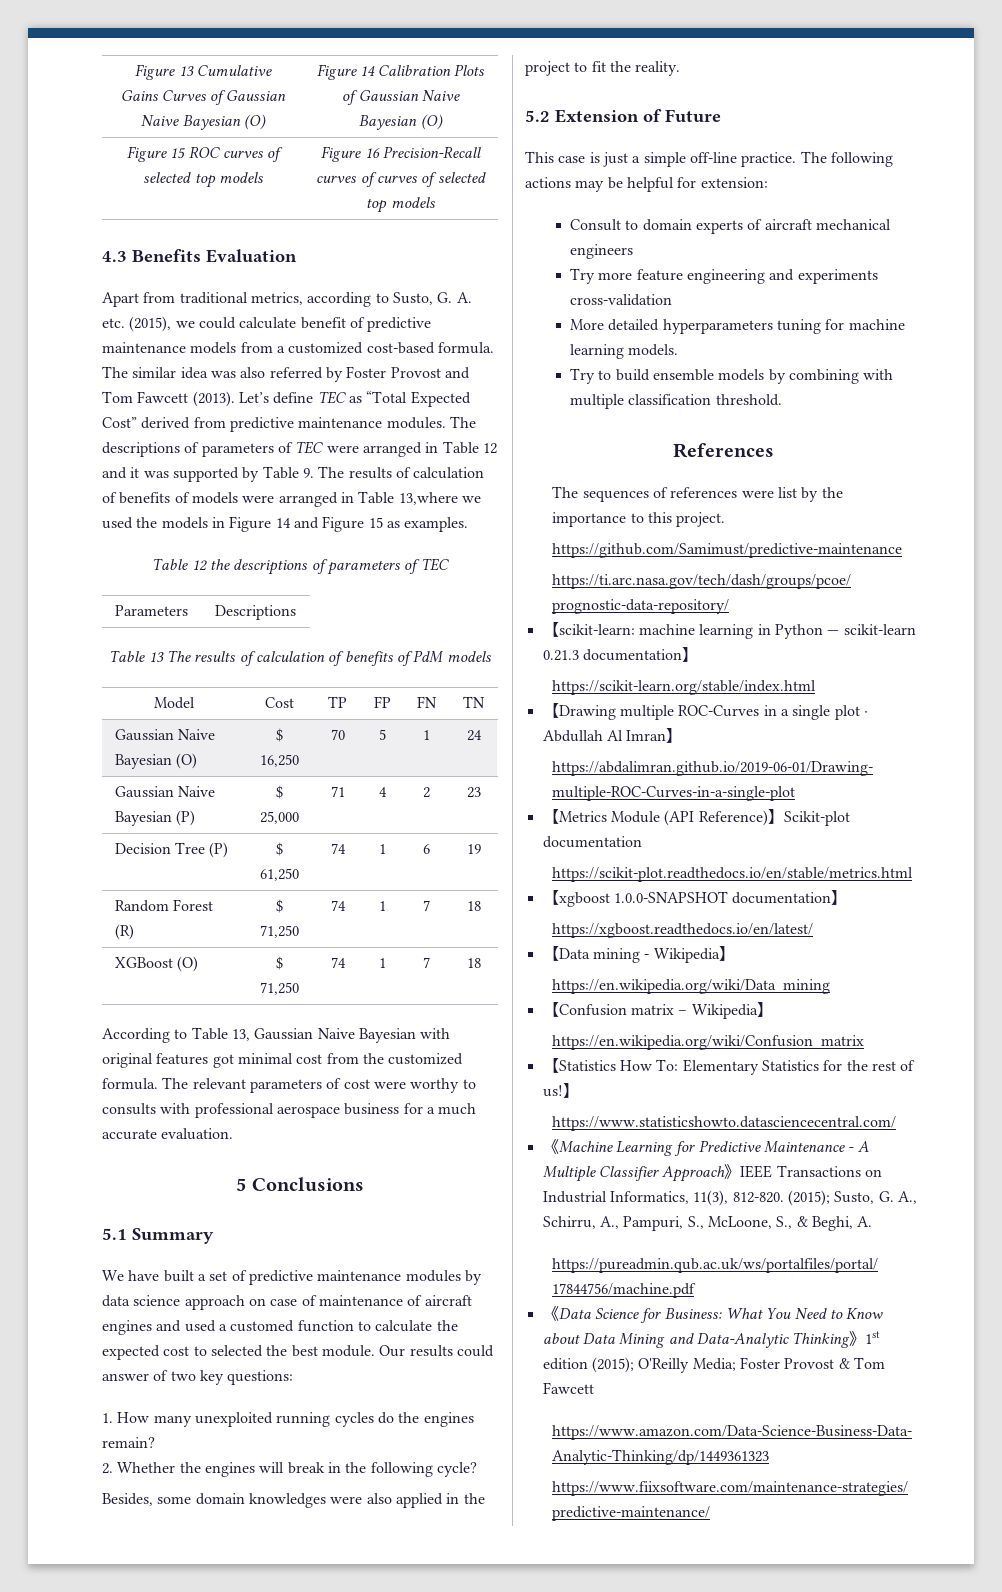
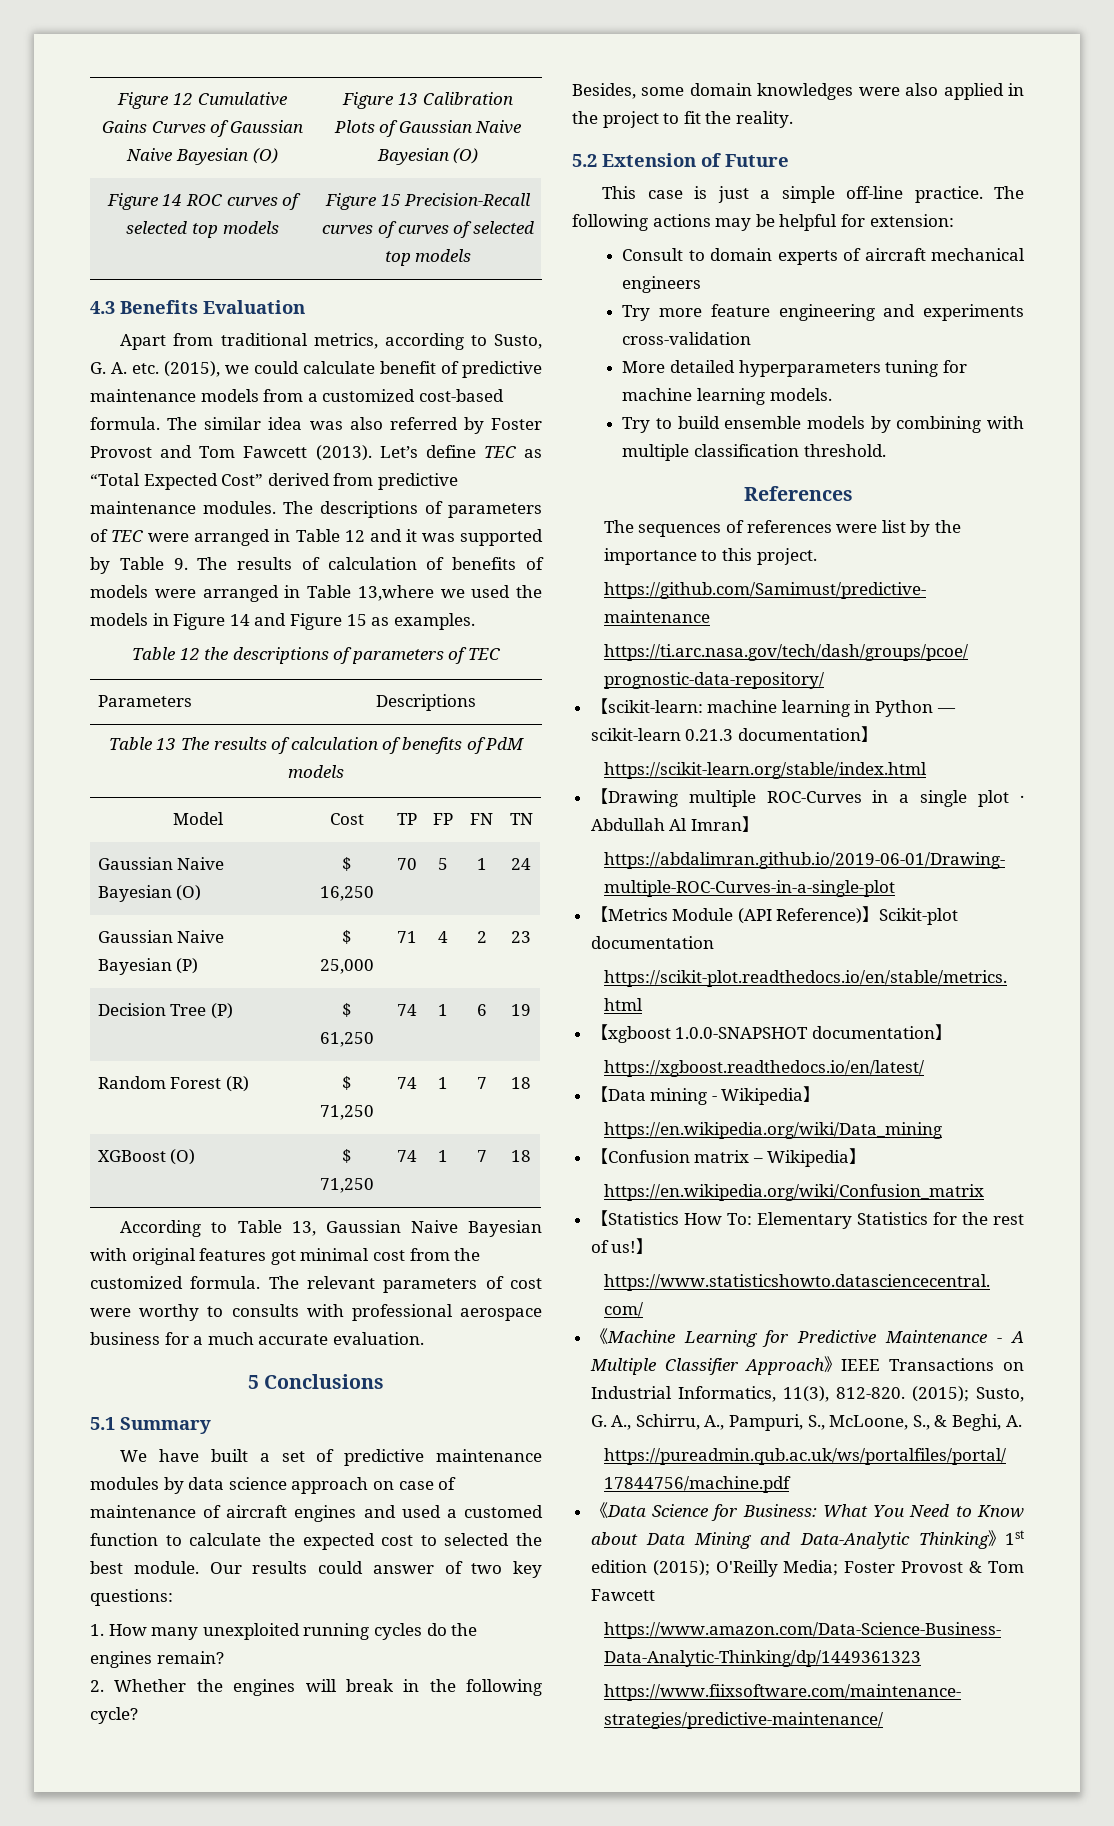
- Figure 13 Cumulative Gains Curves of Gaussian Naive Bayesian (O) | Figure 14 Calibration Plots of Gaussian Naive Bayesian (O)
+ Figure 12 Cumulative Gains Curves of Gaussian Naive Bayesian (O) | Figure 13 Calibration Plots of Gaussian Naive Bayesian (O)
- Figure 15 ROC curves of selected top models | Figure 16 Precision-Recall curves of curves of selected top models
+ Figure 14 ROC curves of selected top models | Figure 15 Precision-Recall curves of curves of selected top models

